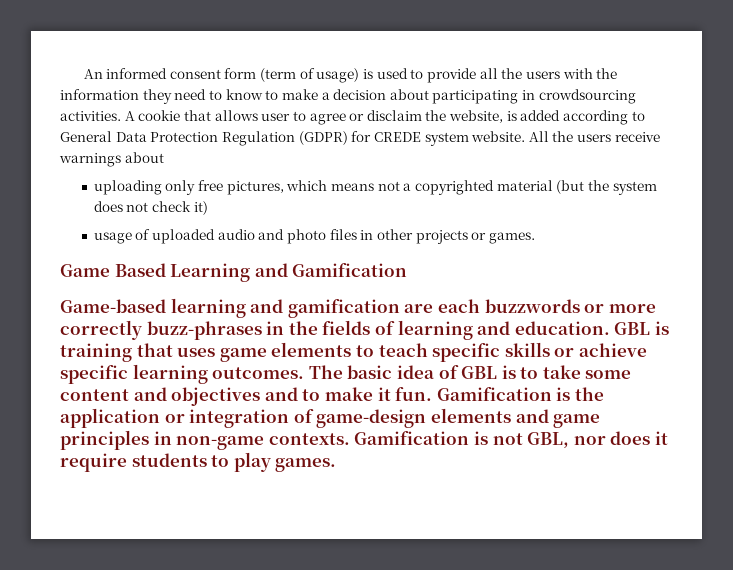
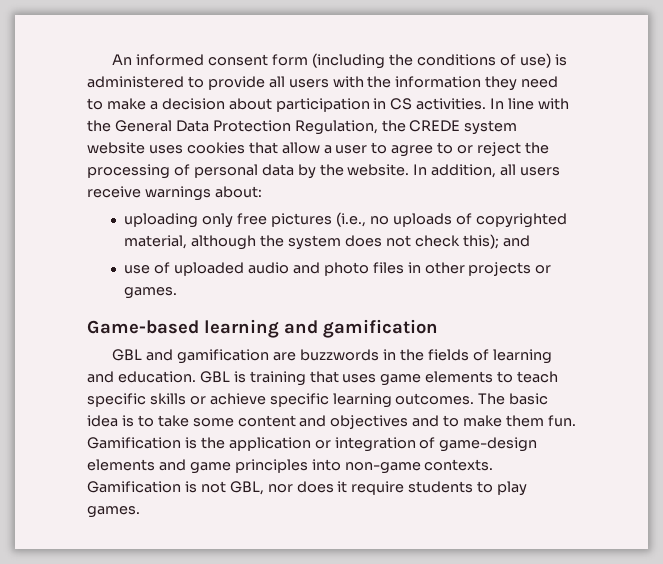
- An informed consent form (term of usage) is used to provide all the users with the information they need to know to make a decision about participating in crowdsourcing activities. A cookie that allows user to agree or disclaim the website, is added according to General Data Protection Regulation (GDPR) for CREDE system website. All the users receive warnings about
+ An informed consent form (including the conditions of use) is administered to provide all users with the information they need to make a decision about participation in CS activities. In line with the General Data Protection Regulation, the CREDE system website uses cookies that allow a user to agree to or reject the processing of personal data by the website. In addition, all users receive warnings about:
- uploading only free pictures, which means not a copyrighted material (but the system does not check it)
- usage of uploaded audio and photo files in other projects or games.
+ uploading only free pictures (i.e., no uploads of copyrighted material, although the system does not check this); and
+ use of uploaded audio and photo files in other projects or games.
- Game Based Learning and Gamification
- Game-based learning and gamification are each buzzwords or more correctly buzz-phrases in the fields of learning and education.
+ Game-based learning and gamification
+ GBL and gamification are buzzwords in the fields of learning and education.
- The basic idea of GBL is to take some content and objectives and to make it fun.
+ The basic idea is to take some content and objectives and to make them fun.
- Gamification is the application or integration of game-design elements and game principles in non-game contexts.
+ Gamification is the application or integration of game-design elements and game principles into non-game contexts.

